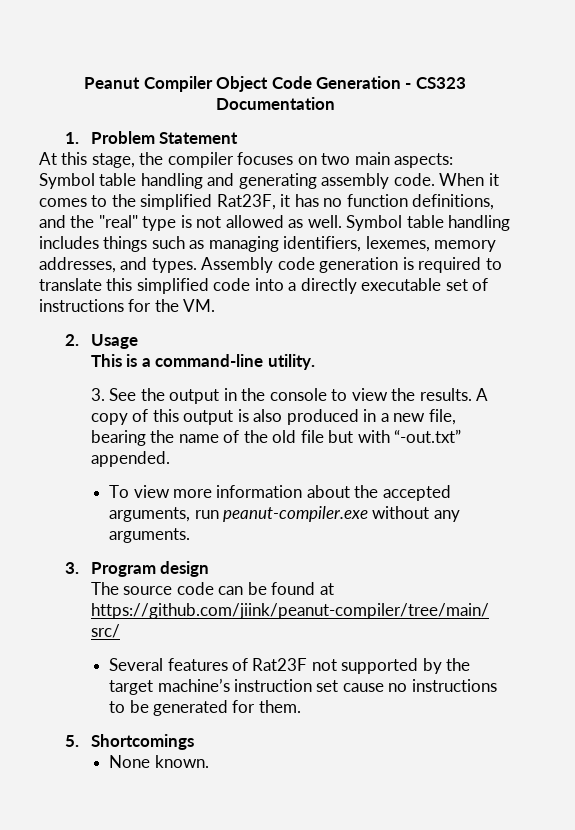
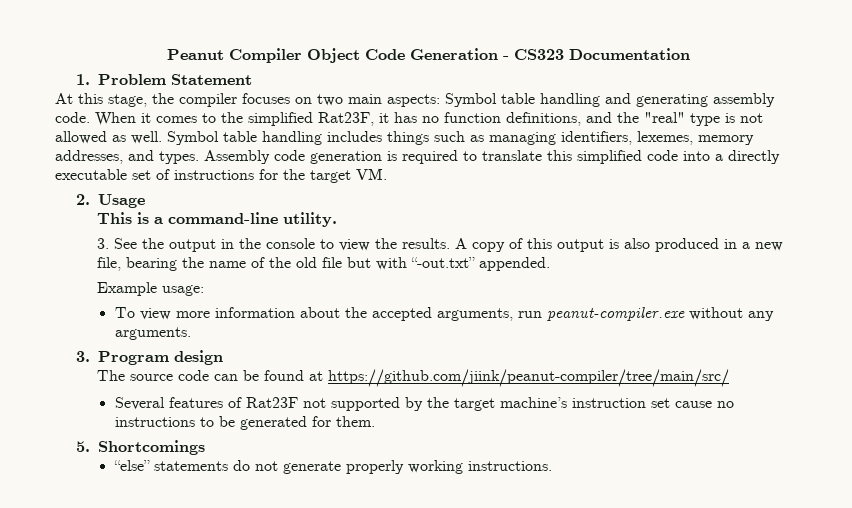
- Assembly code generation is required to translate this simplified code into a directly executable set of instructions for the VM.
+ Assembly code generation is required to translate this simplified code into a directly executable set of instructions for the target VM.
+ Example usage:
- None known.
+ “else” statements do not generate properly working instructions.

